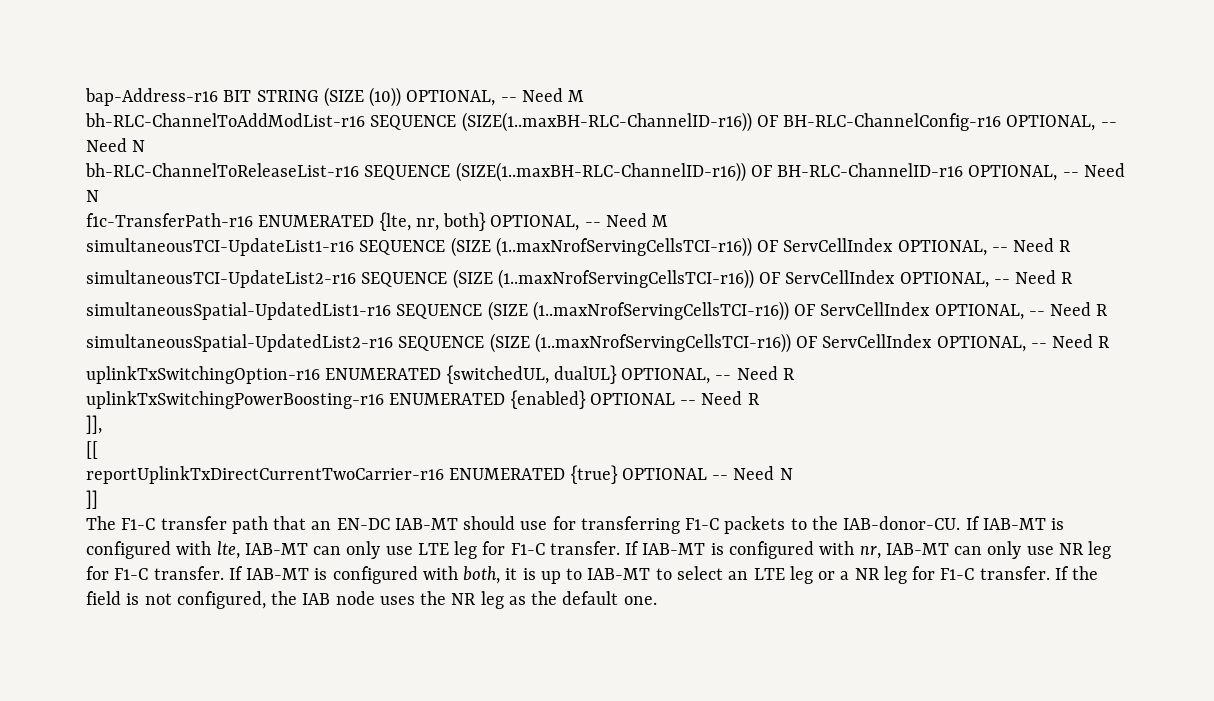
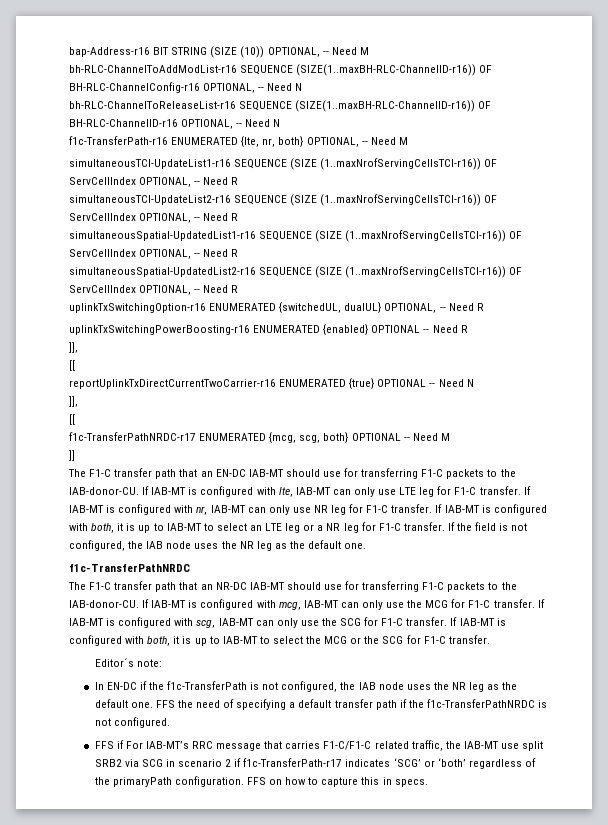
  reportUplinkTxDirectCurrentTwoCarrier-r16 ENUMERATED {true} OPTIONAL -- Need N
+ ]],
+ [[
+ f1c-TransferPathNRDC-r17 ENUMERATED {mcg, scg, both} OPTIONAL -- Need M
  If the field is not configured, the IAB node uses the NR leg as the default one.
+ f1c-TransferPathNRDC
+ The F1-C transfer path that an NR-DC IAB-MT should use for transferring F1-C packets to the IAB-donor-CU. If IAB-MT is configured with mcg, IAB-MT can only use the MCG for F1-C transfer. If IAB-MT is configured with scg, IAB-MT can only use the SCG for F1-C transfer. If IAB-MT is configured with both, it is up to IAB-MT to select the MCG or the SCG for F1-C transfer.
+ Editor´s note:
+ In EN-DC if the f1c-TransferPath is not configured, the IAB node uses the NR leg as the default one. FFS the need of specifying a default transfer path if the f1c-TransferPathNRDC is not configured.
+ FFS if For IAB-MT’s RRC message that carries F1-C/F1-C related traffic, the IAB-MT use split SRB2 via SCG in scenario 2 if f1c-TransferPath-r17 indicates ‘SCG’ or ‘both’ regardless of the primaryPath configuration. FFS on how to capture this in specs.

